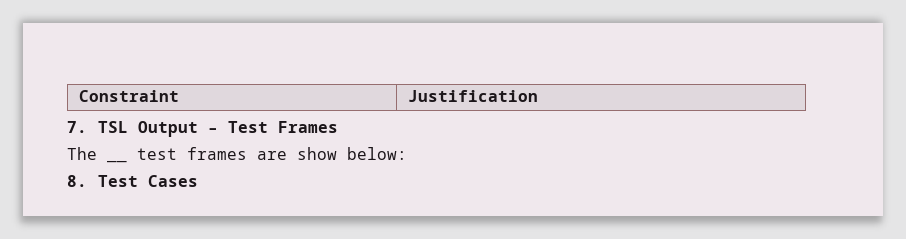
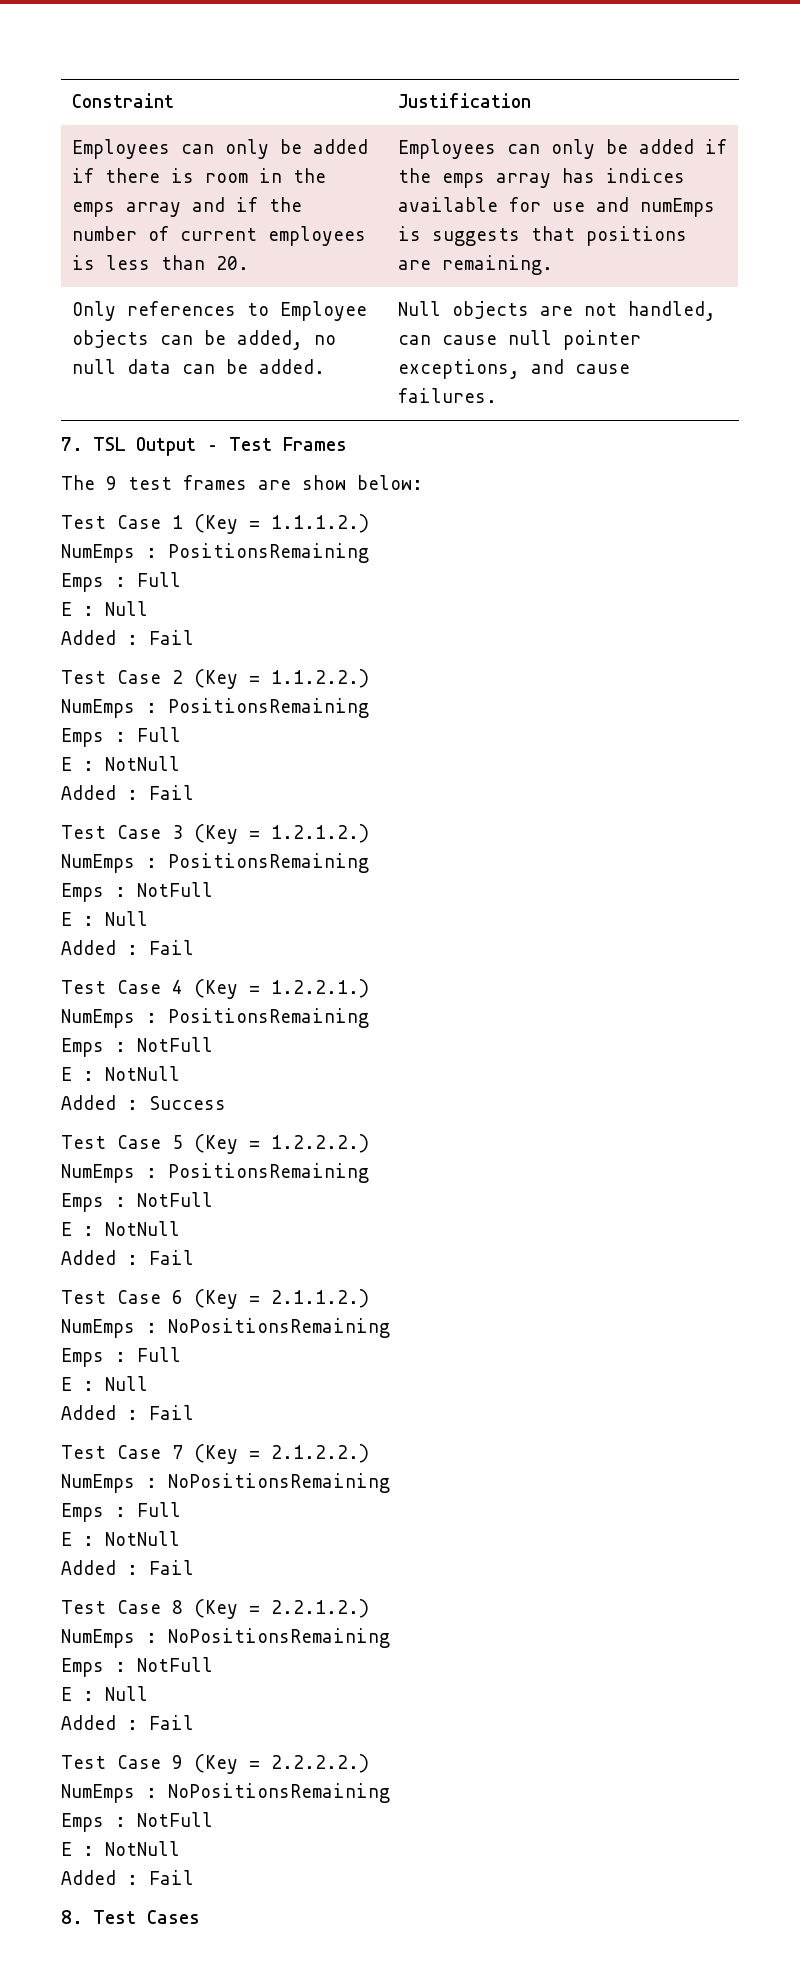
+ Employees can only be added if there is room in the emps array and if the number of current employees is less than 20. | Employees can only be added if the emps array has indices available for use and numEmps is suggests that positions are remaining.
+ Only references to Employee objects can be added, no null data can be added. | Null objects are not handled, can cause null pointer exceptions, and cause failures.
- The __ test frames are show below:
+ The 9 test frames are show below:
+ Test Case 1 (Key = 1.1.1.2.)
+ NumEmps : PositionsRemaining
+ Emps : Full
+ E : Null
+ Added : Fail
+ Test Case 2 (Key = 1.1.2.2.)
+ NumEmps : PositionsRemaining
+ Emps : Full
+ E : NotNull
+ Added : Fail
+ Test Case 3 (Key = 1.2.1.2.)
+ NumEmps : PositionsRemaining
+ Emps : NotFull
+ E : Null
+ Added : Fail
+ Test Case 4 (Key = 1.2.2.1.)
+ NumEmps : PositionsRemaining
+ Emps : NotFull
+ E : NotNull
+ Added : Success
+ Test Case 5 (Key = 1.2.2.2.)
+ NumEmps : PositionsRemaining
+ Emps : NotFull
+ E : NotNull
+ Added : Fail
+ Test Case 6 (Key = 2.1.1.2.)
+ NumEmps : NoPositionsRemaining
+ Emps : Full
+ E : Null
+ Added : Fail
+ Test Case 7 (Key = 2.1.2.2.)
+ NumEmps : NoPositionsRemaining
+ Emps : Full
+ E : NotNull
+ Added : Fail
+ Test Case 8 (Key = 2.2.1.2.)
+ NumEmps : NoPositionsRemaining
+ Emps : NotFull
+ E : Null
+ Added : Fail
+ Test Case 9 (Key = 2.2.2.2.)
+ NumEmps : NoPositionsRemaining
+ Emps : NotFull
+ E : NotNull
+ Added : Fail

